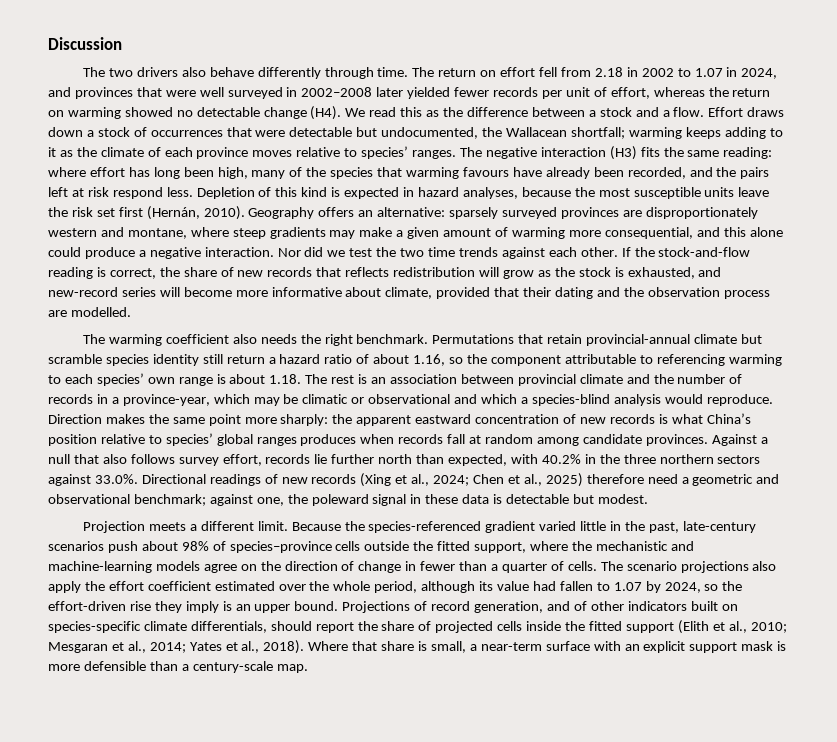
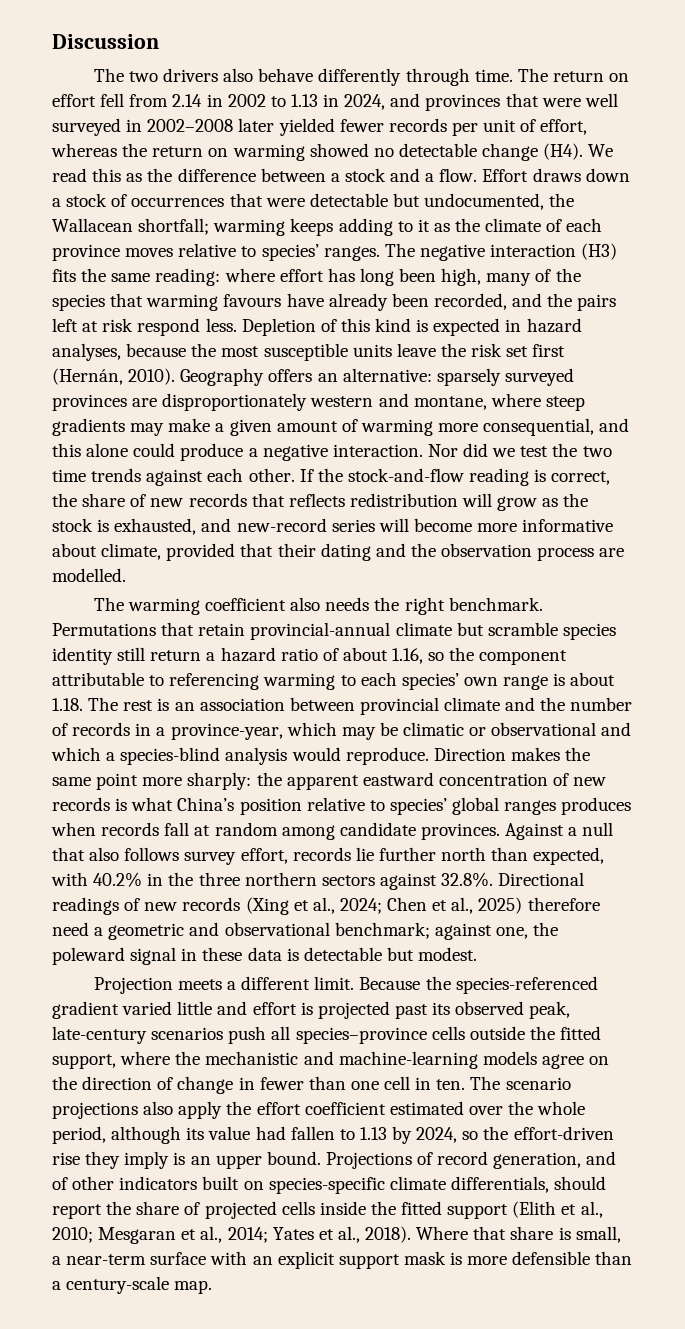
- The return on effort fell from 2.18 in 2002 to 1.07 in 2024, and provinces that were well surveyed in 2002–2008 later yielded fewer records per unit of effort, whereas the return on warming showed no detectable change (H4). We read this as the difference between a stock and a flow.
+ The return on effort fell from 2.14 in 2002 to 1.13 in 2024, and provinces that were well surveyed in 2002–2008 later yielded fewer records per unit of effort, whereas the return on warming showed no detectable change (H4). We read this as the difference between a stock and a flow.
- Against a null that also follows survey effort, records lie further north than expected, with 40.2% in the three northern sectors against 33.0%. Directional readings of new records (Xing et al., 2024; Chen et al., 2025) therefore need a geometric and observational benchmark; against one, the poleward signal in these data is detectable but modest.
+ Against a null that also follows survey effort, records lie further north than expected, with 40.2% in the three northern sectors against 32.8%. Directional readings of new records (Xing et al., 2024; Chen et al., 2025) therefore need a geometric and observational benchmark; against one, the poleward signal in these data is detectable but modest.
- Because the species-referenced gradient varied little in the past, late-century scenarios push about 98% of species–province cells outside the fitted support, where the mechanistic and machine-learning models agree on the direction of change in fewer than a quarter of cells.
+ Because the species-referenced gradient varied little and effort is projected past its observed peak, late-century scenarios push all species–province cells outside the fitted support, where the mechanistic and machine-learning models agree on the direction of change in fewer than one cell in ten.
- The scenario projections also apply the effort coefficient estimated over the whole period, although its value had fallen to 1.07 by 2024, so the effort-driven rise they imply is an upper bound.
+ The scenario projections also apply the effort coefficient estimated over the whole period, although its value had fallen to 1.13 by 2024, so the effort-driven rise they imply is an upper bound.

